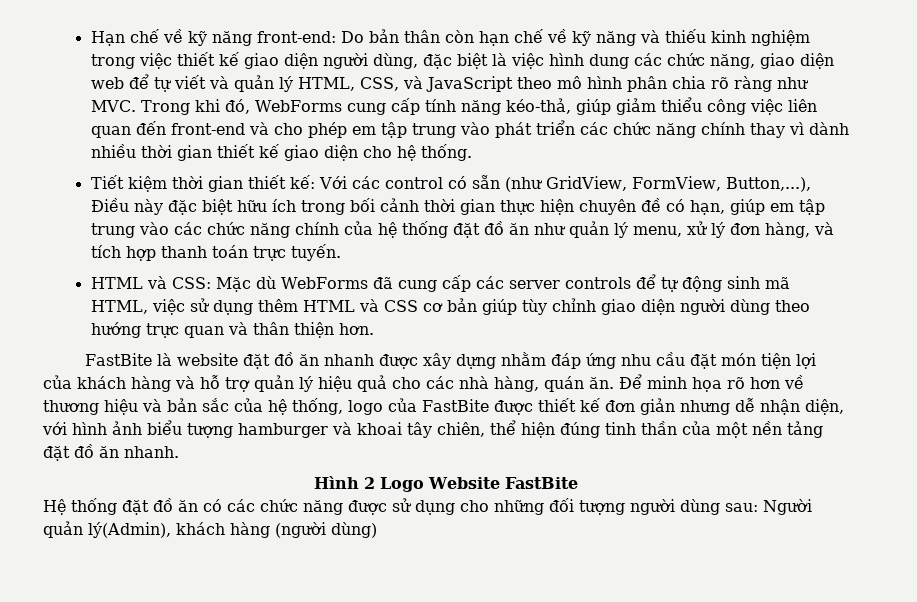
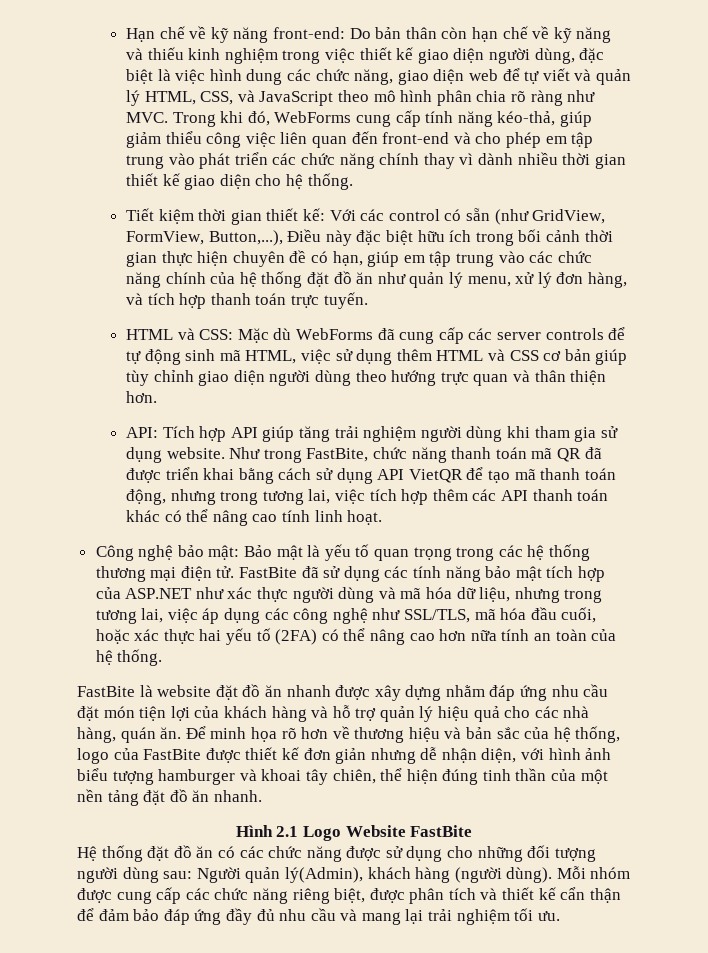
+ API: Tích hợp API giúp tăng trải nghiệm người dùng khi tham gia sử dụng website. Như trong FastBite, chức năng thanh toán mã QR đã được triển khai bằng cách sử dụng API VietQR để tạo mã thanh toán động, nhưng trong tương lai, việc tích hợp thêm các API thanh toán khác có thể nâng cao tính linh hoạt.
+ Công nghệ bảo mật: Bảo mật là yếu tố quan trọng trong các hệ thống thương mại điện tử. FastBite đã sử dụng các tính năng bảo mật tích hợp của ASP.NET như xác thực người dùng và mã hóa dữ liệu, nhưng trong tương lai, việc áp dụng các công nghệ như SSL/TLS, mã hóa đầu cuối, hoặc xác thực hai yếu tố (2FA) có thể nâng cao hơn nữa tính an toàn của hệ thống.
- Hình 2 Logo Website FastBite
+ Hình 2.1 Logo Website FastBite
- Hệ thống đặt đồ ăn có các chức năng được sử dụng cho những đối tượng người dùng sau: Người quản lý(Admin), khách hàng (người dùng)
+ Hệ thống đặt đồ ăn có các chức năng được sử dụng cho những đối tượng người dùng sau: Người quản lý(Admin), khách hàng (người dùng). Mỗi nhóm được cung cấp các chức năng riêng biệt, được phân tích và thiết kế cẩn thận để đảm bảo đáp ứng đầy đủ nhu cầu và mang lại trải nghiệm tối ưu.

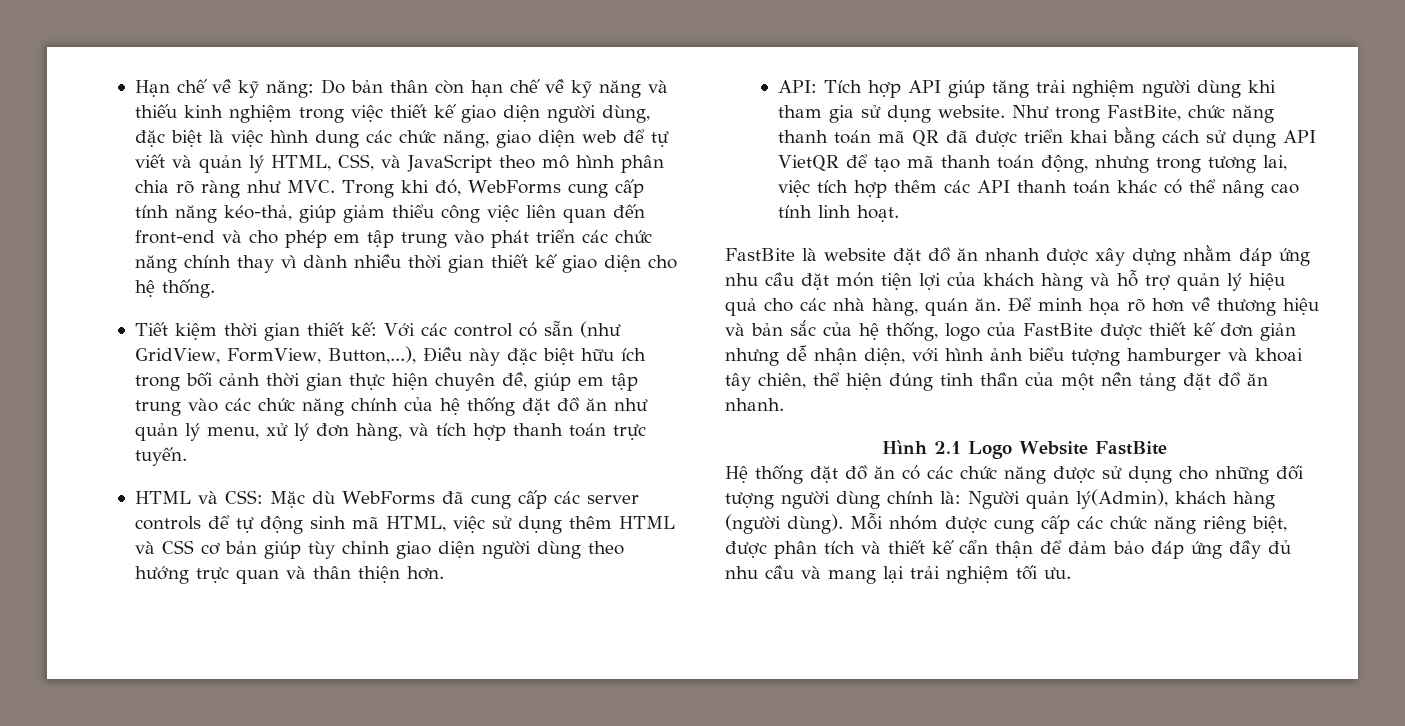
- Hạn chế về kỹ năng front-end:
+ Hạn chế về kỹ năng:
- Tiết kiệm thời gian thiết kế: Với các control có sẵn (như GridView, FormView, Button,...), Điều này đặc biệt hữu ích trong bối cảnh thời gian thực hiện chuyên đề có hạn, giúp em tập trung vào các chức năng chính của hệ thống đặt đồ ăn như quản lý menu, xử lý đơn hàng, và tích hợp thanh toán trực tuyến.
+ Tiết kiệm thời gian thiết kế: Với các control có sẵn (như GridView, FormView, Button,...), Điều này đặc biệt hữu ích trong bối cảnh thời gian thực hiện chuyên đề, giúp em tập trung vào các chức năng chính của hệ thống đặt đồ ăn như quản lý menu, xử lý đơn hàng, và tích hợp thanh toán trực tuyến.
- Công nghệ bảo mật: Bảo mật là yếu tố quan trọng trong các hệ thống thương mại điện tử. FastBite đã sử dụng các tính năng bảo mật tích hợp của ASP.NET như xác thực người dùng và mã hóa dữ liệu, nhưng trong tương lai, việc áp dụng các công nghệ như SSL/TLS, mã hóa đầu cuối, hoặc xác thực hai yếu tố (2FA) có thể nâng cao hơn nữa tính an toàn của hệ thống.
- Hệ thống đặt đồ ăn có các chức năng được sử dụng cho những đối tượng người dùng sau: Người quản lý(Admin), khách hàng (người dùng).
+ Hệ thống đặt đồ ăn có các chức năng được sử dụng cho những đối tượng người dùng chính là: Người quản lý(Admin), khách hàng (người dùng).

